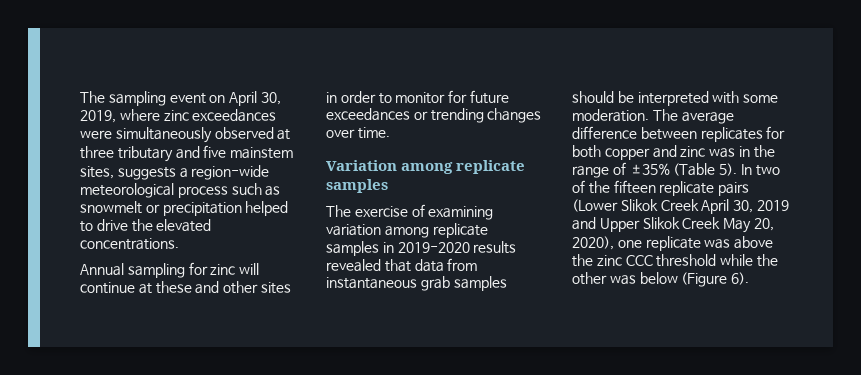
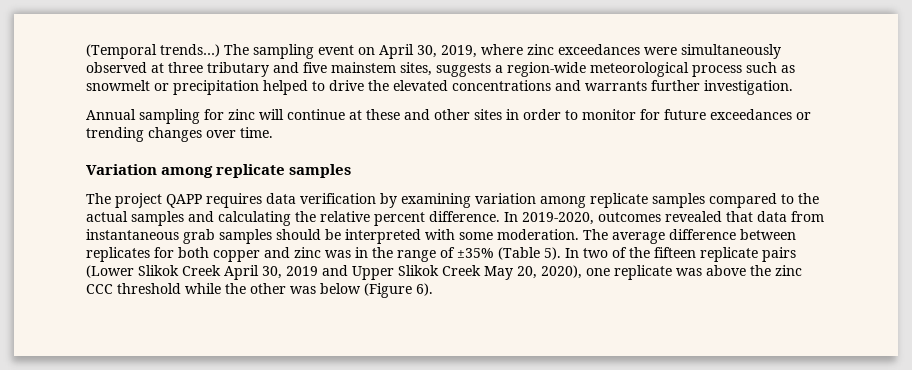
+ (Temporal trends…)
- The sampling event on April 30, 2019, where zinc exceedances were simultaneously observed at three tributary and five mainstem sites, suggests a region-wide meteorological process such as snowmelt or precipitation helped to drive the elevated concentrations.
+ The sampling event on April 30, 2019, where zinc exceedances were simultaneously observed at three tributary and five mainstem sites, suggests a region-wide meteorological process such as snowmelt or precipitation helped to drive the elevated concentrations and warrants further investigation.
- The exercise of examining variation among replicate samples in 2019-2020 results revealed that data from instantaneous grab samples should be interpreted with some moderation.
+ The project QAPP requires data verification by examining variation among replicate samples compared to the actual samples and calculating the relative percent difference. In 2019-2020, outcomes revealed that data from instantaneous grab samples should be interpreted with some moderation.

